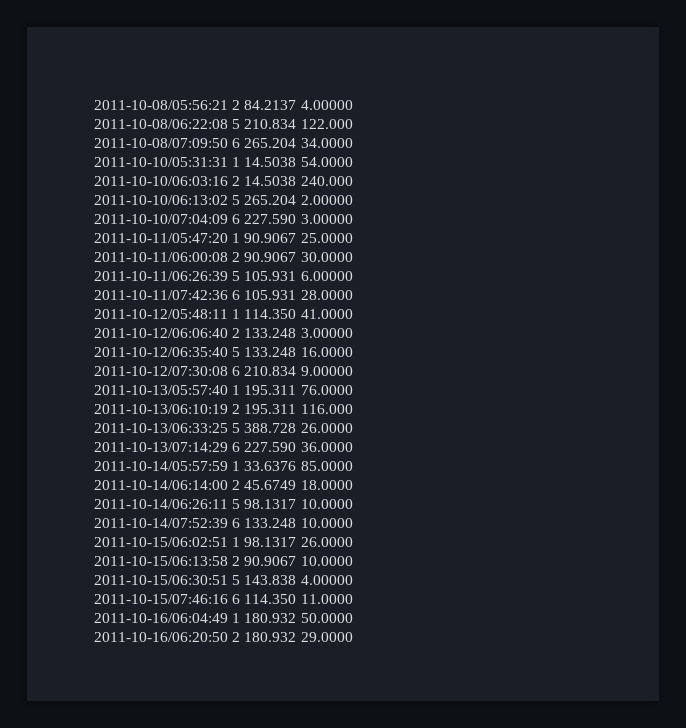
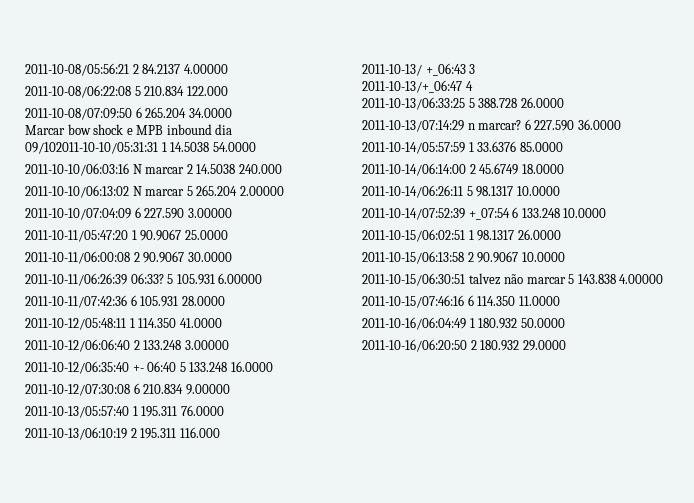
- 2011-10-10/05:31:31 1 14.5038 54.0000
+ Marcar bow shock e MPB inbound dia 09/102011-10-10/05:31:31 1 14.5038 54.0000
- 2011-10-10/06:03:16 2 14.5038 240.000
+ 2011-10-10/06:03:16 N marcar 2 14.5038 240.000
- 2011-10-10/06:13:02 5 265.204 2.00000
+ 2011-10-10/06:13:02 N marcar 5 265.204 2.00000
- 2011-10-11/06:26:39 5 105.931 6.00000
+ 2011-10-11/06:26:39 06:33? 5 105.931 6.00000
- 2011-10-12/06:35:40 5 133.248 16.0000
+ 2011-10-12/06:35:40 +- 06:40 5 133.248 16.0000
+ 2011-10-13/ +_06:43 3
+ 2011-10-13/+_06:47 4
- 2011-10-13/07:14:29 6 227.590 36.0000
+ 2011-10-13/07:14:29 n marcar? 6 227.590 36.0000
- 2011-10-14/07:52:39 6 133.248 10.0000
+ 2011-10-14/07:52:39 +_07:54 6 133.248 10.0000
- 2011-10-15/06:30:51 5 143.838 4.00000
+ 2011-10-15/06:30:51 talvez não marcar 5 143.838 4.00000

